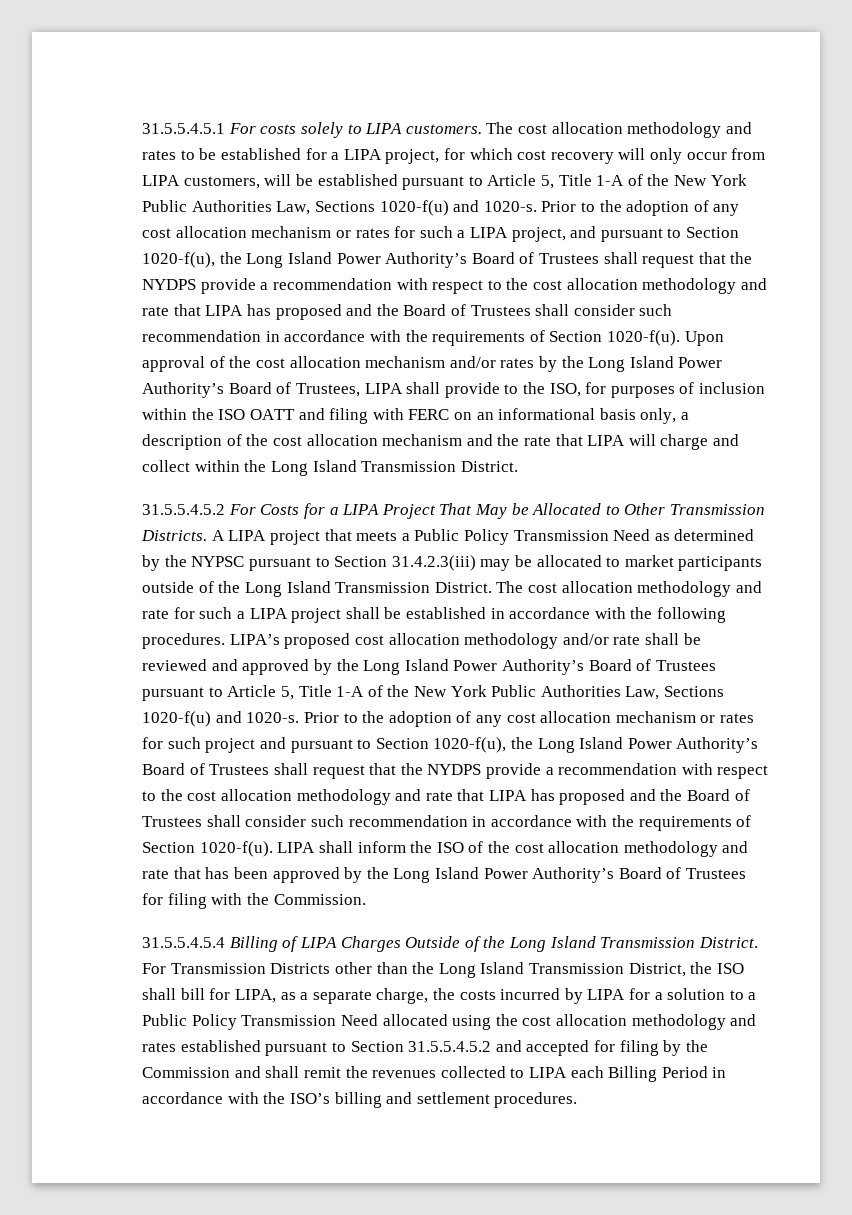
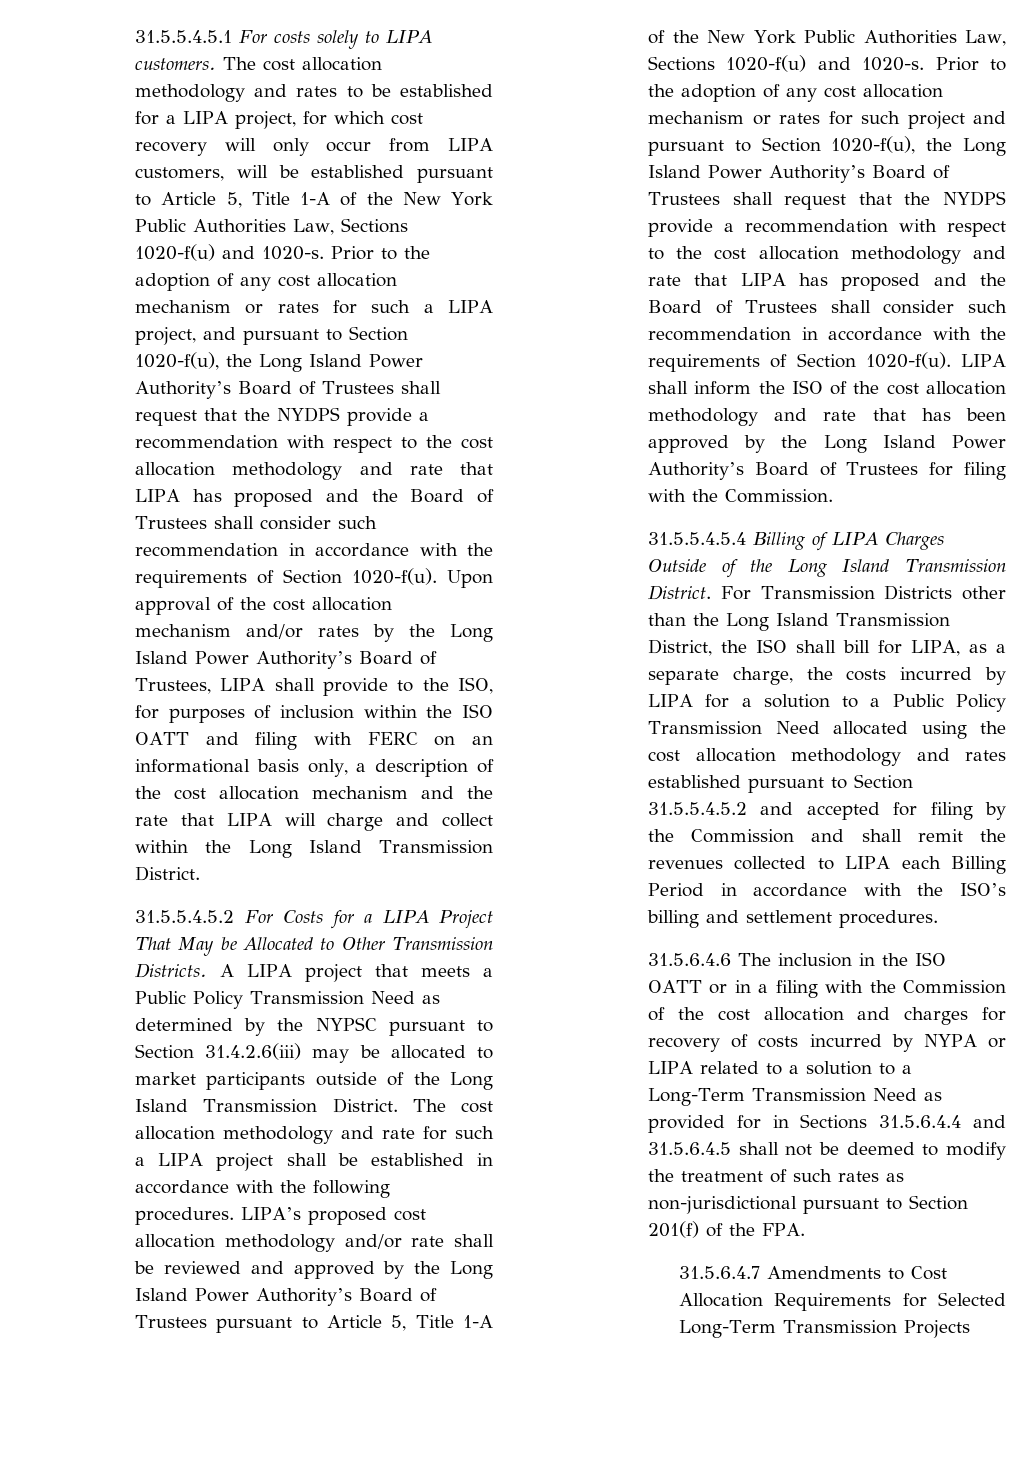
- A LIPA project that meets a Public Policy Transmission Need as determined by the NYPSC pursuant to Section 31.4.2.3(iii) may be allocated to market participants outside of the Long Island Transmission District.
+ A LIPA project that meets a Public Policy Transmission Need as determined by the NYPSC pursuant to Section 31.4.2.6(iii) may be allocated to market participants outside of the Long Island Transmission District.
+ 31.5.6.4.6 The inclusion in the ISO OATT or in a filing with the Commission of the cost allocation and charges for recovery of costs incurred by NYPA or LIPA related to a solution to a Long-Term Transmission Need as provided for in Sections 31.5.6.4.4 and 31.5.6.4.5 shall not be deemed to modify the treatment of such rates as non-jurisdictional pursuant to Section 201(f) of the FPA.
+ 31.5.6.4.7 Amendments to Cost Allocation Requirements for Selected Long-Term Transmission Projects

